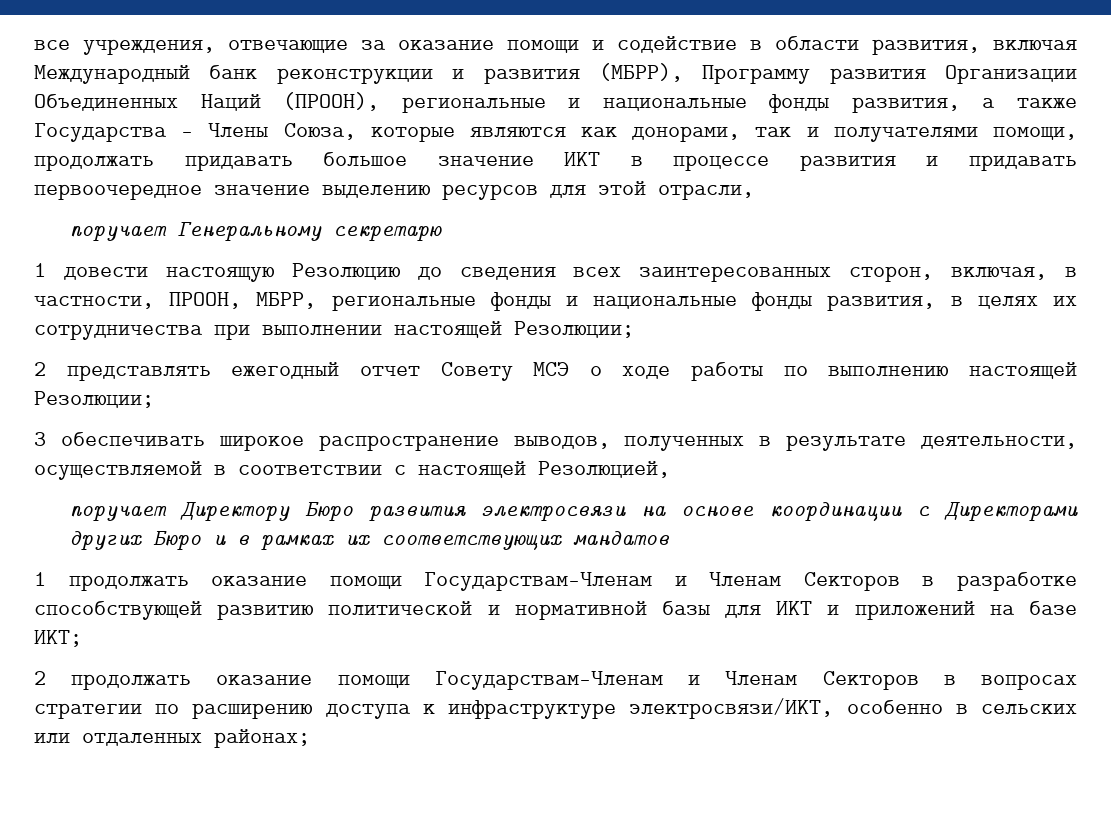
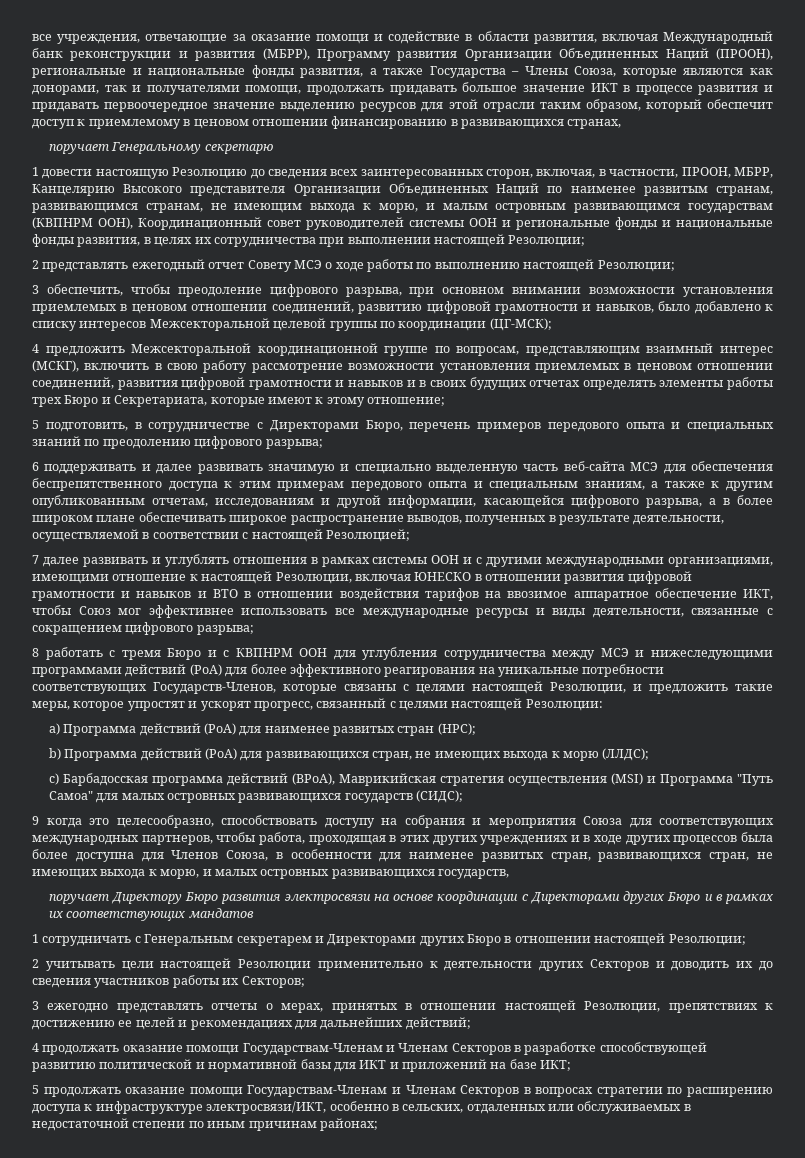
- все учреждения, отвечающие за оказание помощи и содействие в области развития, включая Международный банк реконструкции и развития (МБРР), Программу развития Организации Объединенных Наций (ПРООН), региональные и национальные фонды развития, а также Государства – Члены Союза, которые являются как донорами, так и получателями помощи, продолжать придавать большое значение ИКТ в процессе развития и придавать первоочередное значение выделению ресурсов для этой отрасли,
+ все учреждения, отвечающие за оказание помощи и содействие в области развития, включая Международный банк реконструкции и развития (МБРР), Программу развития Организации Объединенных Наций (ПРООН), региональные и национальные фонды развития, а также Государства – Члены Союза, которые являются как донорами, так и получателями помощи, продолжать придавать большое значение ИКТ в процессе развития и придавать первоочередное значение выделению ресурсов для этой отрасли таким образом, который обеспечит доступ к приемлемому в ценовом отношении финансированию в развивающихся странах,
- 1 довести настоящую Резолюцию до сведения всех заинтересованных сторон, включая, в частности, ПРООН, МБРР, региональные фонды и национальные фонды развития, в целях их сотрудничества при выполнении настоящей Резолюции;
+ 1 довести настоящую Резолюцию до сведения всех заинтересованных сторон, включая, в частности, ПРООН, МБРР, Канцелярию Высокого представителя Организации Объединенных Наций по наименее развитым странам, развивающимся странам, не имеющим выхода к морю, и малым островным развивающимся государствам (КВПНРМ ООН), Координационный совет руководителей системы ООН и региональные фонды и национальные фонды развития, в целях их сотрудничества при выполнении настоящей Резолюции;
- 3 обеспечивать широкое распространение выводов, полученных в результате деятельности, осуществляемой в соответствии с настоящей Резолюцией,
+ 3 обеспечить, чтобы преодоление цифрового разрыва, при основном внимании возможности установления приемлемых в ценовом отношении соединений, развитию цифровой грамотности и навыков, было добавлено к списку интересов Межсекторальной целевой группы по координации (ЦГ-МСК);
+ 4 предложить Межсекторальной координационной группе по вопросам, представляющим взаимный интерес (МСКГ), включить в свою работу рассмотрение возможности установления приемлемых в ценовом отношении соединений, развития цифровой грамотности и навыков и в своих будущих отчетах определять элементы работы трех Бюро и Секретариата, которые имеют к этому отношение;
+ 5 подготовить, в сотрудничестве с Директорами Бюро, перечень примеров передового опыта и специальных знаний по преодолению цифрового разрыва;
+ 6 поддерживать и далее развивать значимую и специально выделенную часть веб-сайта МСЭ для обеспечения беспрепятственного доступа к этим примерам передового опыта и специальным знаниям, а также к другим опубликованным отчетам, исследованиям и другой информации, касающейся цифрового разрыва, а в более широком плане обеспечивать широкое распространение выводов, полученных в результате деятельности, осуществляемой в соответствии с настоящей Резолюцией;
+ 7 далее развивать и углублять отношения в рамках системы ООН и с другими международными организациями, имеющими отношение к настоящей Резолюции, включая ЮНЕСКО в отношении развития цифровой грамотности и навыков и ВТО в отношении воздействия тарифов на ввозимое аппаратное обеспечение ИКТ, чтобы Союз мог эффективнее использовать все международные ресурсы и виды деятельности, связанные с сокращением цифрового разрыва;
+ 8 работать с тремя Бюро и с КВПНРМ ООН для углубления сотрудничества между МСЭ и нижеследующими программами действий (PoA) для более эффективного реагирования на уникальные потребности соответствующих Государств-Членов, которые связаны с целями настоящей Резолюции, и предложить такие меры, которое упростят и ускорят прогресс, связанный с целями настоящей Резолюции:
+ a) Программа действий (PoA) для наименее развитых стран (НРС);
+ b) Программа действий (PoA) для развивающихся стран, не имеющих выхода к морю (ЛЛДС);
+ c) Барбадосская программа действий (BPoA), Маврикийская стратегия осуществления (MSI) и Программа "Путь Самоа" для малых островных развивающихся государств (СИДС);
+ 9 когда это целесообразно, способствовать доступу на собрания и мероприятия Союза для соответствующих международных партнеров, чтобы работа, проходящая в этих других учреждениях и в ходе других процессов была более доступна для Членов Союза, в особенности для наименее развитых стран, развивающихся стран, не имеющих выхода к морю, и малых островных развивающихся государств,
- 1 продолжать оказание помощи Государствам-Членам и Членам Секторов в разработке способствующей развитию политической и нормативной базы для ИКТ и приложений на базе ИКТ;
+ 1 сотрудничать с Генеральным секретарем и Директорами других Бюро в отношении настоящей Резолюции;
+ 2 учитывать цели настоящей Резолюции применительно к деятельности других Секторов и доводить их до сведения участников работы их Секторов;
+ 3 ежегодно представлять отчеты о мерах, принятых в отношении настоящей Резолюции, препятствиях к достижению ее целей и рекомендациях для дальнейших действий;
+ 4 продолжать оказание помощи Государствам-Членам и Членам Секторов в разработке способствующей развитию политической и нормативной базы для ИКТ и приложений на базе ИКТ;
- 2 продолжать оказание помощи Государствам-Членам и Членам Секторов в вопросах стратегии по расширению доступа к инфраструктуре электросвязи/ИКТ, особенно в сельских или отдаленных районах;
+ 5 продолжать оказание помощи Государствам-Членам и Членам Секторов в вопросах стратегии по расширению доступа к инфраструктуре электросвязи/ИКТ, особенно в сельских, отдаленных или обслуживаемых в недостаточной степени по иным причинам районах;

